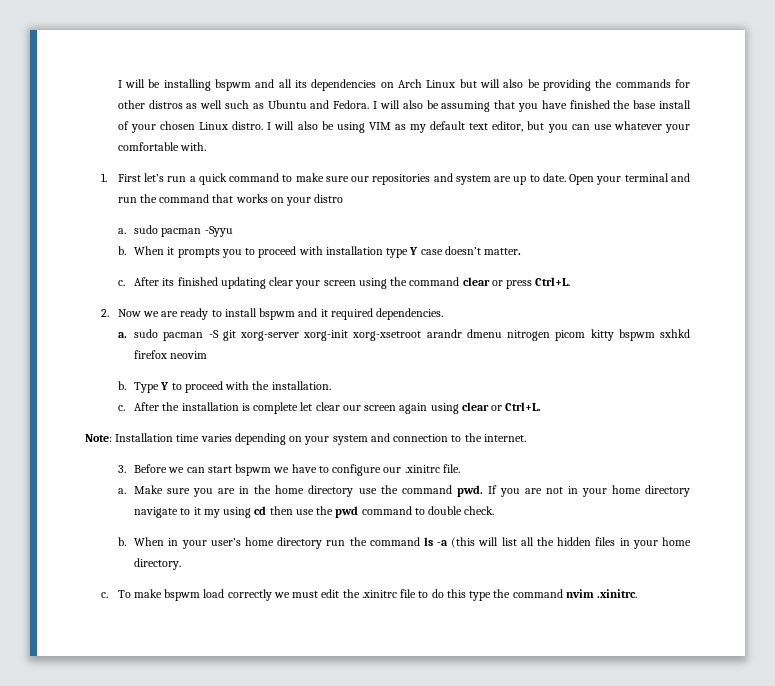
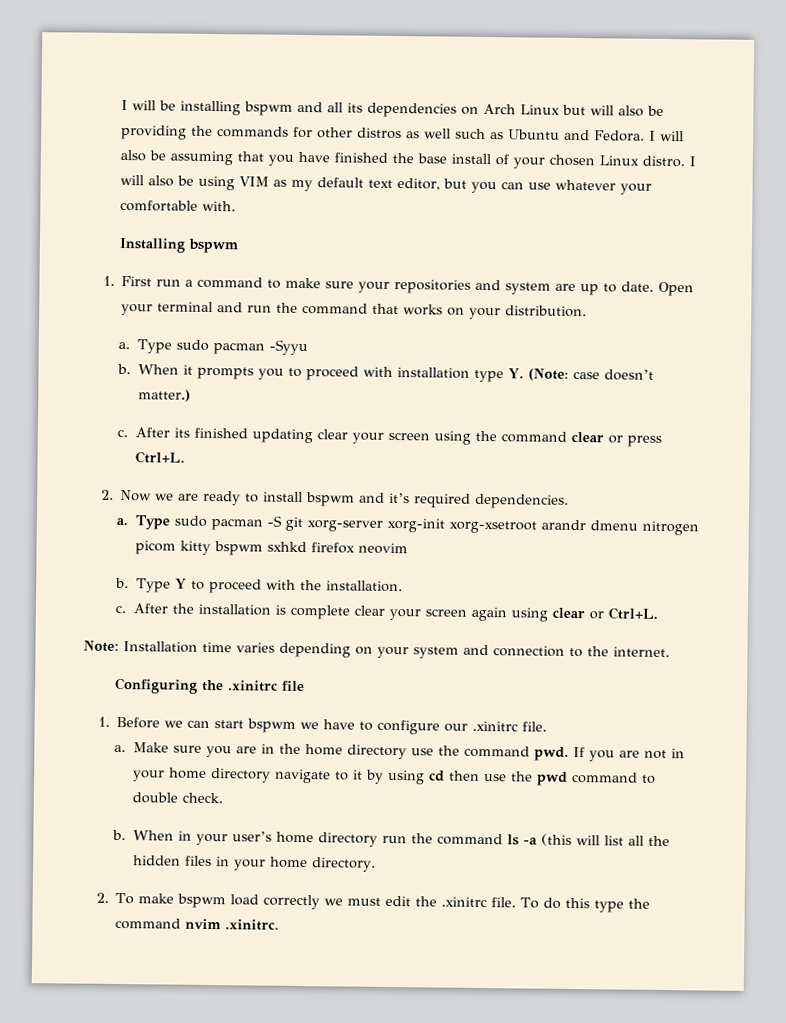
+ Installing bspwm
- 1. First let’s run a quick command to make sure our repositories and system are up to date.
+ 1. First run a command to make sure your repositories and system are up to date.
- Open your terminal and run the command that works on your distro
- a. sudo pacman -Syyu
+ Open your terminal and run the command that works on your distribution.
+ a. Type sudo pacman -Syyu
- When it prompts you to proceed with installation type Y case doesn’t matter.
+ When it prompts you to proceed with installation type Y. (Note: case doesn’t matter.)
- 2. Now we are ready to install bspwm and it required dependencies.
+ 2. Now we are ready to install bspwm and it’s required dependencies.
- a. sudo pacman -S git xorg-server xorg-init xorg-xsetroot arandr dmenu nitrogen picom kitty bspwm sxhkd firefox neovim
+ a. Type sudo pacman -S git xorg-server xorg-init xorg-xsetroot arandr dmenu nitrogen picom kitty bspwm sxhkd firefox neovim
- After the installation is complete let clear our screen again using clear or Ctrl+L.
+ After the installation is complete clear your screen again using clear or Ctrl+L.
- 3. Before we can start bspwm we have to configure our .xinitrc file.
+ Configuring the .xinitrc file
+ 1. Before we can start bspwm we have to configure our .xinitrc file.
- If you are not in your home directory navigate to it my using cd then use the pwd command to double check.
+ If you are not in your home directory navigate to it by using cd then use the pwd command to double check.
- c. To make bspwm load correctly we must edit the .xinitrc file to do this type the command nvim .xinitrc.
+ 2. To make bspwm load correctly we must edit the .xinitrc file. To do this type the command nvim .xinitrc.

